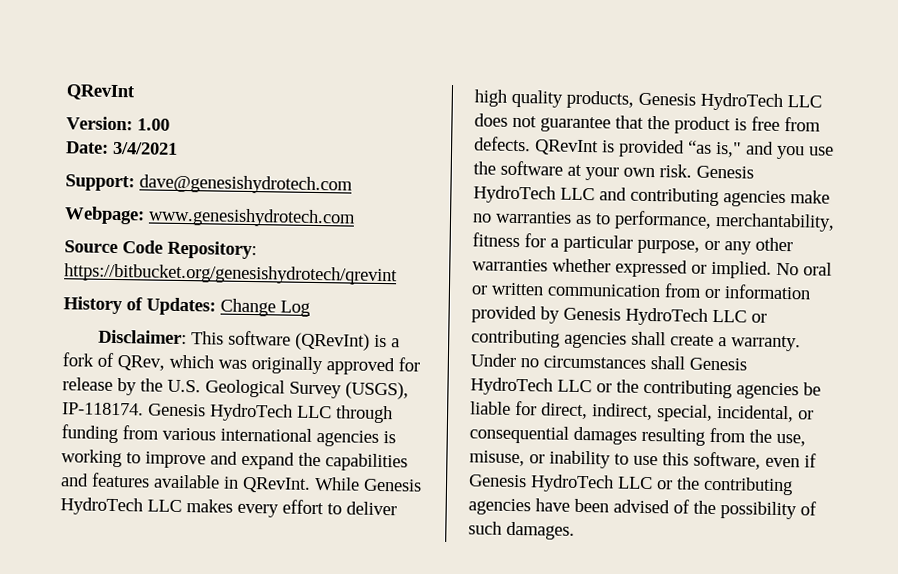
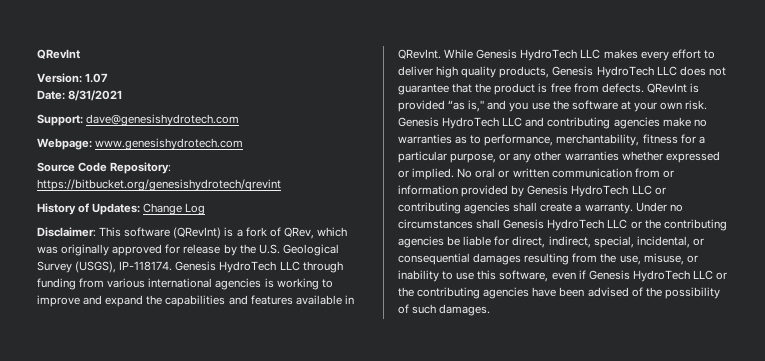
- Version: 1.00
+ Version: 1.07
- Date: 3/4/2021
+ Date: 8/31/2021

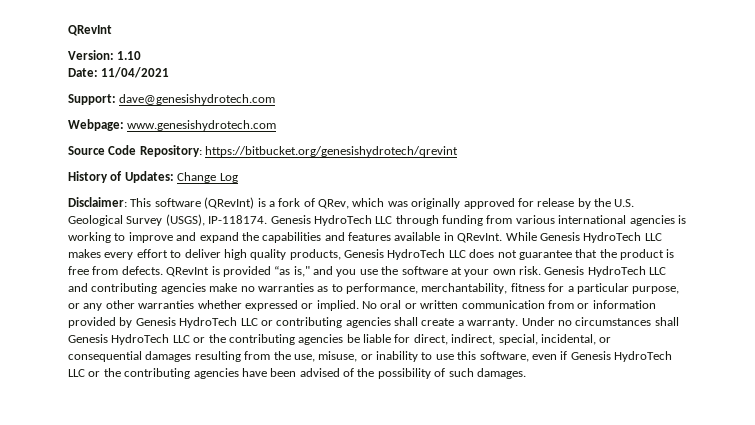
- Version: 1.07
+ Version: 1.10
- Date: 8/31/2021
+ Date: 11/04/2021

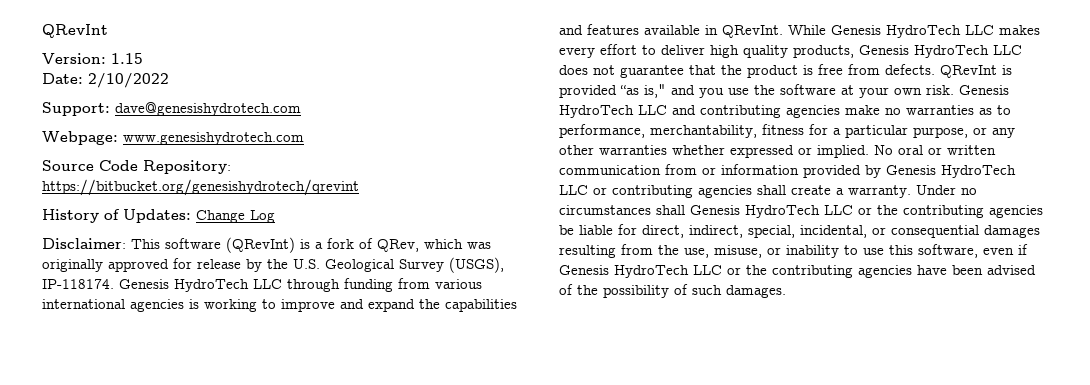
- Version: 1.10
+ Version: 1.15
- Date: 11/04/2021
+ Date: 2/10/2022

